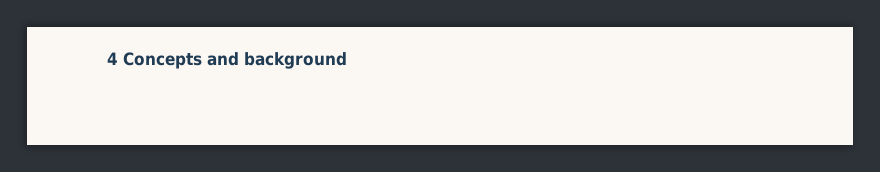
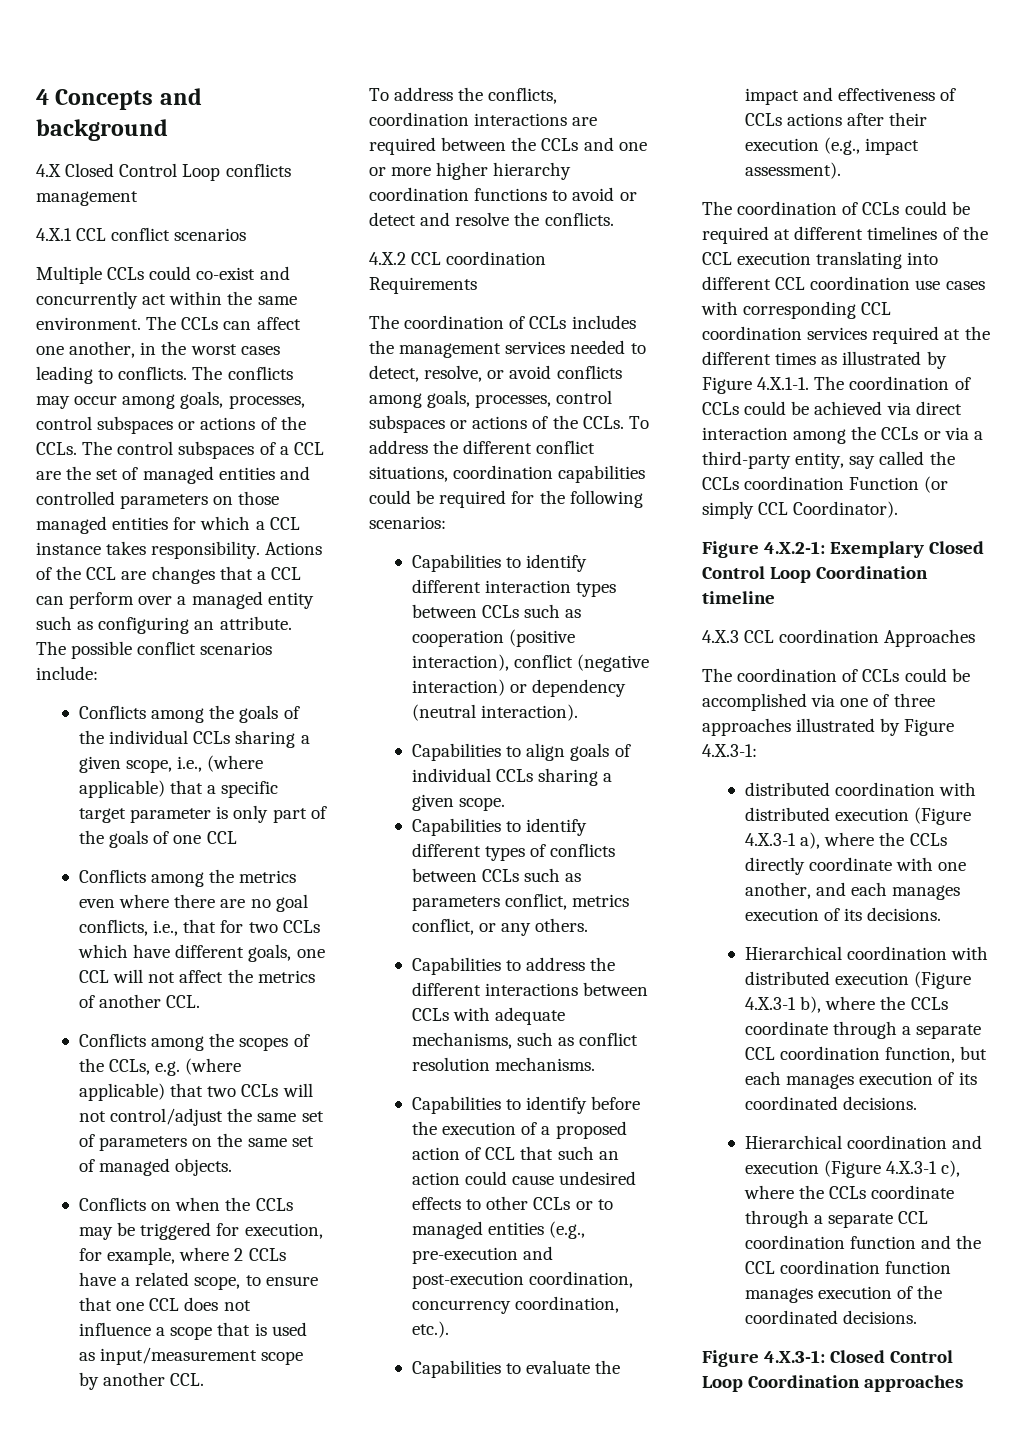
+ 4.X Closed Control Loop conflicts management
+ 4.X.1 CCL conflict scenarios
+ Multiple CCLs could co-exist and concurrently act within the same environment. The CCLs can affect one another, in the worst cases leading to conflicts. The conflicts may occur among goals, processes, control subspaces or actions of the CCLs. The control subspaces of a CCL are the set of managed entities and controlled parameters on those managed entities for which a CCL instance takes responsibility. Actions of the CCL are changes that a CCL can perform over a managed entity such as configuring an attribute. The possible conflict scenarios include:
+ Conflicts among the goals of the individual CCLs sharing a given scope, i.e., (where applicable) that a specific target parameter is only part of the goals of one CCL
+ Conflicts among the metrics even where there are no goal conflicts, i.e., that for two CCLs which have different goals, one CCL will not affect the metrics of another CCL.
+ Conflicts among the scopes of the CCLs, e.g. (where applicable) that two CCLs will not control/adjust the same set of parameters on the same set of managed objects.
+ Conflicts on when the CCLs may be triggered for execution, for example, where 2 CCLs have a related scope, to ensure that one CCL does not influence a scope that is used as input/measurement scope by another CCL.
+ To address the conflicts, coordination interactions are required between the CCLs and one or more higher hierarchy coordination functions to avoid or detect and resolve the conflicts.
+ 4.X.2 CCL coordination Requirements
+ The coordination of CCLs includes the management services needed to detect, resolve, or avoid conflicts among goals, processes, control subspaces or actions of the CCLs. To address the different conflict situations, coordination capabilities could be required for the following scenarios:
+ Capabilities to identify different interaction types between CCLs such as cooperation (positive interaction), conflict (negative interaction) or dependency (neutral interaction).
+ Capabilities to align goals of individual CCLs sharing a given scope.
+ Capabilities to identify different types of conflicts between CCLs such as parameters conflict, metrics conflict, or any others.
+ Capabilities to address the different interactions between CCLs with adequate mechanisms, such as conflict resolution mechanisms.
+ Capabilities to identify before the execution of a proposed action of CCL that such an action could cause undesired effects to other CCLs or to managed entities (e.g., pre-execution and post-execution coordination, concurrency coordination, etc.).
+ Capabilities to evaluate the impact and effectiveness of CCLs actions after their execution (e.g., impact assessment).
+ The coordination of CCLs could be required at different timelines of the CCL execution translating into different CCL coordination use cases with corresponding CCL coordination services required at the different times as illustrated by Figure 4.X.1-1. The coordination of CCLs could be achieved via direct interaction among the CCLs or via a third-party entity, say called the CCLs coordination Function (or simply CCL Coordinator).
+ Figure 4.X.2-1: Exemplary Closed Control Loop Coordination timeline
+ 4.X.3 CCL coordination Approaches
+ The coordination of CCLs could be accomplished via one of three approaches illustrated by Figure 4.X.3-1:
+ distributed coordination with distributed execution (Figure 4.X.3-1 a), where the CCLs directly coordinate with one another, and each manages execution of its decisions.
+ Hierarchical coordination with distributed execution (Figure 4.X.3-1 b), where the CCLs coordinate through a separate CCL coordination function, but each manages execution of its coordinated decisions.
+ Hierarchical coordination and execution (Figure 4.X.3-1 c), where the CCLs coordinate through a separate CCL coordination function and the CCL coordination function manages execution of the coordinated decisions.
+ Figure 4.X.3-1: Closed Control Loop Coordination approaches

